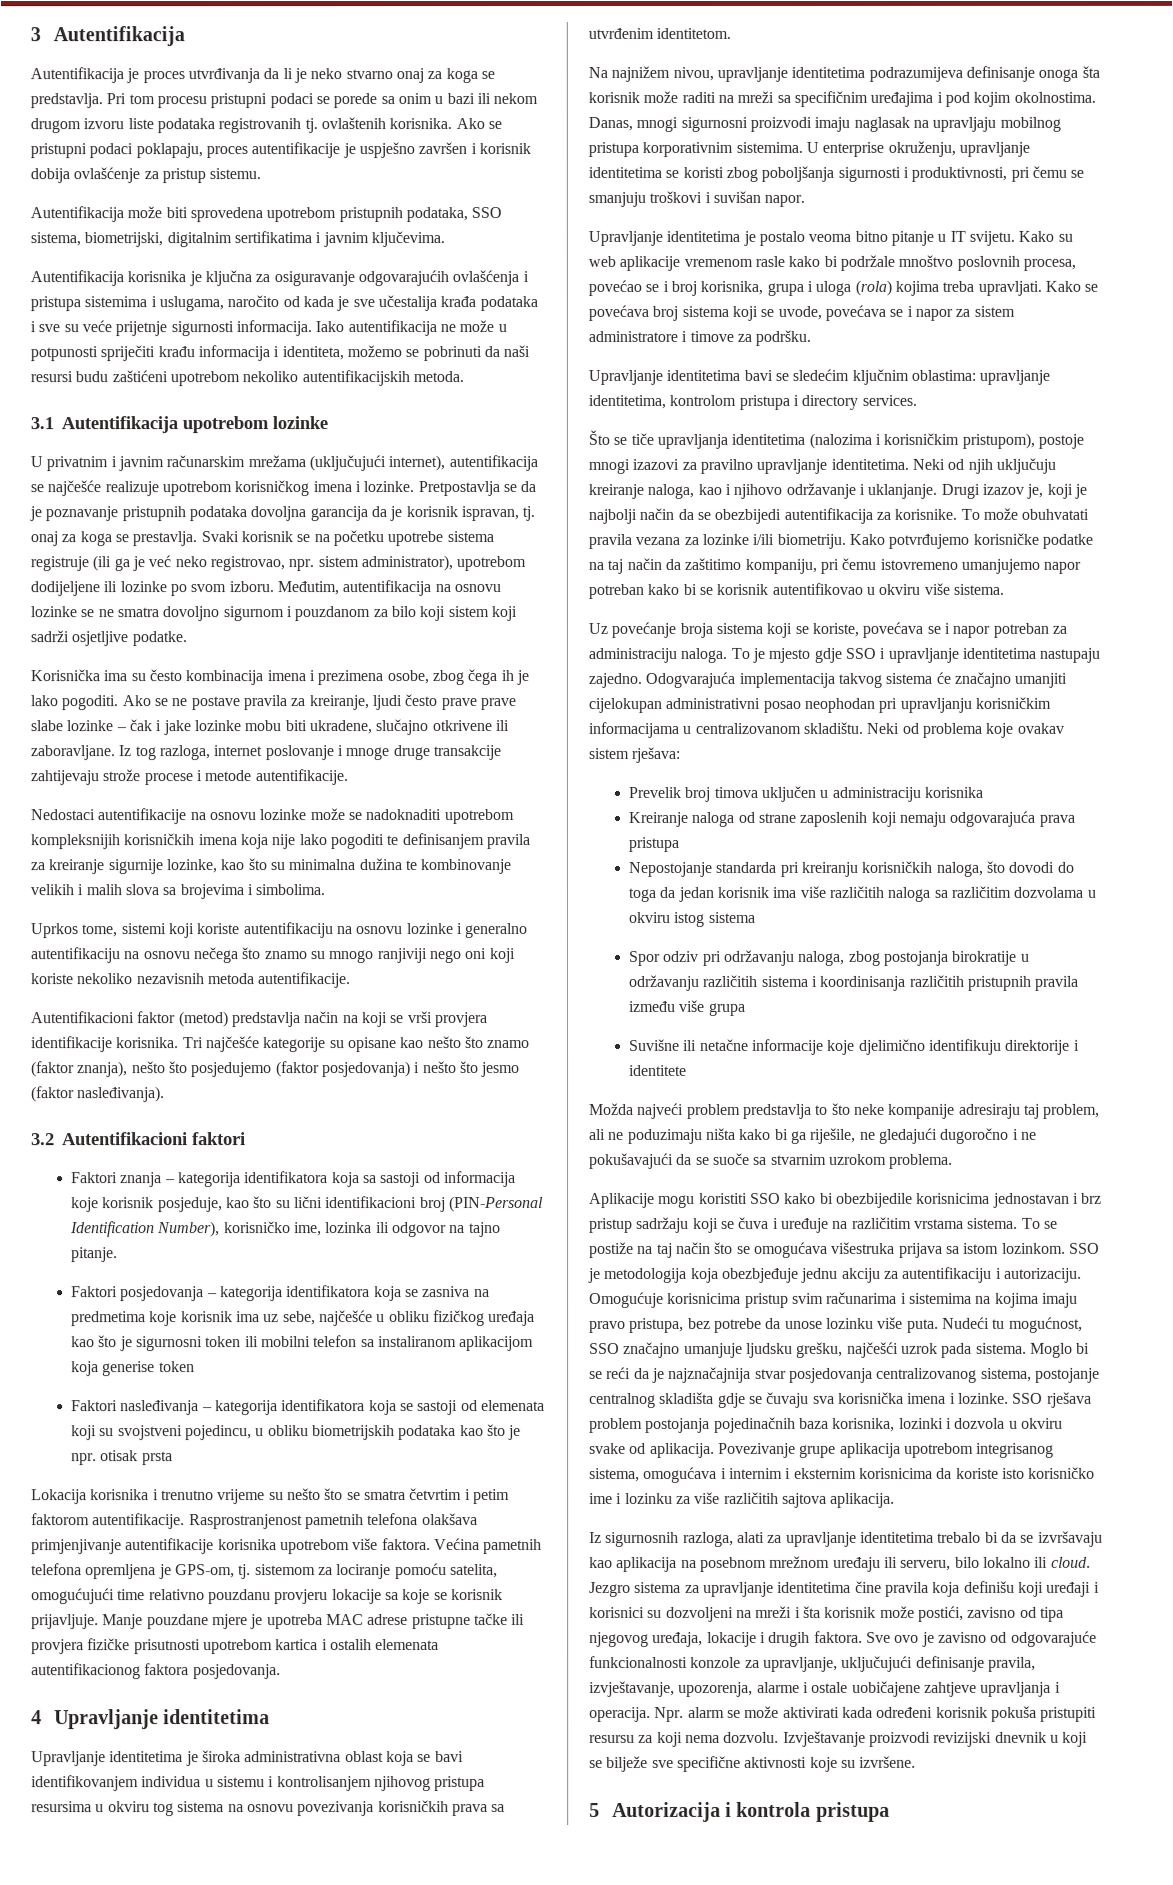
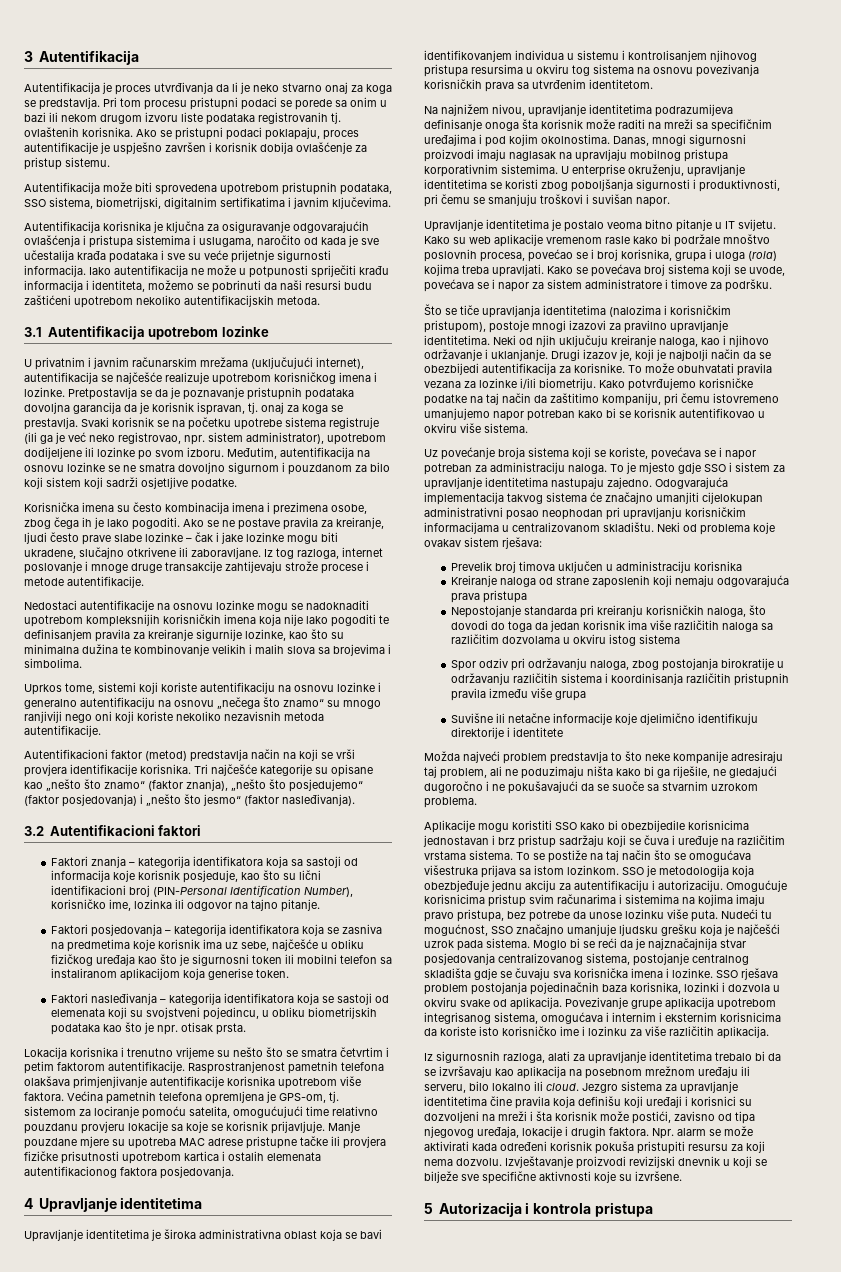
- Korisnička ima su često kombinacija imena i prezimena osobe, zbog čega ih je lako pogoditi.
+ Korisnička imena su često kombinacija imena i prezimena osobe, zbog čega ih je lako pogoditi.
- Ako se ne postave pravila za kreiranje, ljudi često prave prave slabe lozinke – čak i jake lozinke mobu biti ukradene, slučajno otkrivene ili zaboravljane.
+ Ako se ne postave pravila za kreiranje, ljudi često prave slabe lozinke – čak i jake lozinke mogu biti ukradene, slučajno otkrivene ili zaboravljane.
- Nedostaci autentifikacije na osnovu lozinke može se nadoknaditi upotrebom kompleksnijih korisničkih imena koja nije lako pogoditi te definisanjem pravila za kreiranje sigurnije lozinke, kao što su minimalna dužina te kombinovanje velikih i malih slova sa brojevima i simbolima.
+ Nedostaci autentifikacije na osnovu lozinke mogu se nadoknaditi upotrebom kompleksnijih korisničkih imena koja nije lako pogoditi te definisanjem pravila za kreiranje sigurnije lozinke, kao što su minimalna dužina te kombinovanje velikih i malih slova sa brojevima i simbolima.
- Uprkos tome, sistemi koji koriste autentifikaciju na osnovu lozinke i generalno autentifikaciju na osnovu nečega što znamo su mnogo ranjiviji nego oni koji koriste nekoliko nezavisnih metoda autentifikacije.
+ Uprkos tome, sistemi koji koriste autentifikaciju na osnovu lozinke i generalno autentifikaciju na osnovu „nečega što znamo“ su mnogo ranjiviji nego oni koji koriste nekoliko nezavisnih metoda autentifikacije.
- Tri najčešće kategorije su opisane kao nešto što znamo (faktor znanja), nešto što posjedujemo (faktor posjedovanja) i nešto što jesmo (faktor nasleđivanja).
+ Tri najčešće kategorije su opisane kao „nešto što znamo“ (faktor znanja), „nešto što posjedujemo“ (faktor posjedovanja) i „nešto što jesmo“ (faktor nasleđivanja).
- Faktori posjedovanja – kategorija identifikatora koja se zasniva na predmetima koje korisnik ima uz sebe, najčešće u obliku fizičkog uređaja kao što je sigurnosni token ili mobilni telefon sa instaliranom aplikacijom koja generise token
+ Faktori posjedovanja – kategorija identifikatora koja se zasniva na predmetima koje korisnik ima uz sebe, najčešće u obliku fizičkog uređaja kao što je sigurnosni token ili mobilni telefon sa instaliranom aplikacijom koja generise token.
- Faktori nasleđivanja – kategorija identifikatora koja se sastoji od elemenata koji su svojstveni pojedincu, u obliku biometrijskih podataka kao što je npr. otisak prsta
+ Faktori nasleđivanja – kategorija identifikatora koja se sastoji od elemenata koji su svojstveni pojedincu, u obliku biometrijskih podataka kao što je npr. otisak prsta.
- Manje pouzdane mjere je upotreba MAC adrese pristupne tačke ili provjera fizičke prisutnosti upotrebom kartica i ostalih elemenata autentifikacionog faktora posjedovanja.
+ Manje pouzdane mjere su upotreba MAC adrese pristupne tačke ili provjera fizičke prisutnosti upotrebom kartica i ostalih elemenata autentifikacionog faktora posjedovanja.
- Upravljanje identitetima bavi se sledećim ključnim oblastima: upravljanje identitetima, kontrolom pristupa i directory services.
- To je mjesto gdje SSO i upravljanje identitetima nastupaju zajedno.
+ To je mjesto gdje SSO i sistem za upravljanje identitetima nastupaju zajedno.
- Nudeći tu mogućnost, SSO značajno umanjuje ljudsku grešku, najčešći uzrok pada sistema.
+ Nudeći tu mogućnost, SSO značajno umanjuje ljudsku grešku koja je najčešći uzrok pada sistema.
- Povezivanje grupe aplikacija upotrebom integrisanog sistema, omogućava i internim i eksternim korisnicima da koriste isto korisničko ime i lozinku za više različitih sajtova aplikacija.
+ Povezivanje grupe aplikacija upotrebom integrisanog sistema, omogućava i internim i eksternim korisnicima da koriste isto korisničko ime i lozinku za više različitih aplikacija.
- Sve ovo je zavisno od odgovarajuće funkcionalnosti konzole za upravljanje, uključujući definisanje pravila, izvještavanje, upozorenja, alarme i ostale uobičajene zahtjeve upravljanja i operacija.

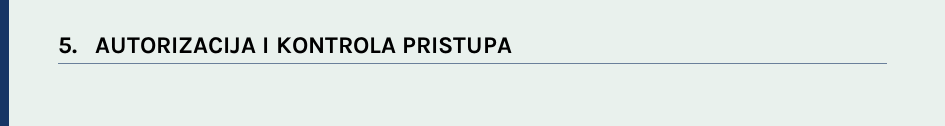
- 3 Autentifikacija
- Autentifikacija je proces utvrđivanja da li je neko stvarno onaj za koga se predstavlja. Pri tom procesu pristupni podaci se porede sa onim u bazi ili nekom drugom izvoru liste podataka registrovanih tj. ovlaštenih korisnika. Ako se pristupni podaci poklapaju, proces autentifikacije je uspješno završen i korisnik dobija ovlašćenje za pristup sistemu.
- Autentifikacija može biti sprovedena upotrebom pristupnih podataka, SSO sistema, biometrijski, digitalnim sertifikatima i javnim ključevima.
- Autentifikacija korisnika je ključna za osiguravanje odgovarajućih ovlašćenja i pristupa sistemima i uslugama, naročito od kada je sve učestalija krađa podataka i sve su veće prijetnje sigurnosti informacija. Iako autentifikacija ne može u potpunosti spriječiti krađu informacija i identiteta, možemo se pobrinuti da naši resursi budu zaštićeni upotrebom nekoliko autentifikacijskih metoda.
- 3.1 Autentifikacija upotrebom lozinke
- U privatnim i javnim računarskim mrežama (uključujući internet), autentifikacija se najčešće realizuje upotrebom korisničkog imena i lozinke. Pretpostavlja se da je poznavanje pristupnih podataka dovoljna garancija da je korisnik ispravan, tj. onaj za koga se prestavlja. Svaki korisnik se na početku upotrebe sistema registruje (ili ga je već neko registrovao, npr. sistem administrator), upotrebom dodijeljene ili lozinke po svom izboru. Međutim, autentifikacija na osnovu lozinke se ne smatra dovoljno sigurnom i pouzdanom za bilo koji sistem koji sadrži osjetljive podatke.
- Korisnička imena su često kombinacija imena i prezimena osobe, zbog čega ih je lako pogoditi. Ako se ne postave pravila za kreiranje, ljudi često prave slabe lozinke – čak i jake lozinke mogu biti ukradene, slučajno otkrivene ili zaboravljane. Iz tog razloga, internet poslovanje i mnoge druge transakcije zahtijevaju strože procese i metode autentifikacije.
- Nedostaci autentifikacije na osnovu lozinke mogu se nadoknaditi upotrebom kompleksnijih korisničkih imena koja nije lako pogoditi te definisanjem pravila za kreiranje sigurnije lozinke, kao što su minimalna dužina te kombinovanje velikih i malih slova sa brojevima i simbolima.
- Uprkos tome, sistemi koji koriste autentifikaciju na osnovu lozinke i generalno autentifikaciju na osnovu „nečega što znamo“ su mnogo ranjiviji nego oni koji koriste nekoliko nezavisnih metoda autentifikacije.
- Autentifikacioni faktor (metod) predstavlja način na koji se vrši provjera identifikacije korisnika. Tri najčešće kategorije su opisane kao „nešto što znamo“ (faktor znanja), „nešto što posjedujemo“ (faktor posjedovanja) i „nešto što jesmo“ (faktor nasleđivanja).
- 3.2 Autentifikacioni faktori
- Faktori znanja – kategorija identifikatora koja sa sastoji od informacija koje korisnik posjeduje, kao što su lični identifikacioni broj (PIN-Personal Identification Number), korisničko ime, lozinka ili odgovor na tajno pitanje.
- Faktori posjedovanja – kategorija identifikatora koja se zasniva na predmetima koje korisnik ima uz sebe, najčešće u obliku fizičkog uređaja kao što je sigurnosni token ili mobilni telefon sa instaliranom aplikacijom koja generise token.
- Faktori nasleđivanja – kategorija identifikatora koja se sastoji od elemenata koji su svojstveni pojedincu, u obliku biometrijskih podataka kao što je npr. otisak prsta.
- Lokacija korisnika i trenutno vrijeme su nešto što se smatra četvrtim i petim faktorom autentifikacije. Rasprostranjenost pametnih telefona olakšava primjenjivanje autentifikacije korisnika upotrebom više faktora. Većina pametnih telefona opremljena je GPS-om, tj. sistemom za lociranje pomoću satelita, omogućujući time relativno pouzdanu provjeru lokacije sa koje se korisnik prijavljuje. Manje pouzdane mjere su upotreba MAC adrese pristupne tačke ili provjera fizičke prisutnosti upotrebom kartica i ostalih elemenata autentifikacionog faktora posjedovanja.
- 4 Upravljanje identitetima
- Upravljanje identitetima je široka administrativna oblast koja se bavi identifikovanjem individua u sistemu i kontrolisanjem njihovog pristupa resursima u okviru tog sistema na osnovu povezivanja korisničkih prava sa utvrđenim identitetom.
- Na najnižem nivou, upravljanje identitetima podrazumijeva definisanje onoga šta korisnik može raditi na mreži sa specifičnim uređajima i pod kojim okolnostima. Danas, mnogi sigurnosni proizvodi imaju naglasak na upravljaju mobilnog pristupa korporativnim sistemima. U enterprise okruženju, upravljanje identitetima se koristi zbog poboljšanja sigurnosti i produktivnosti, pri čemu se smanjuju troškovi i suvišan napor.
- Upravljanje identitetima je postalo veoma bitno pitanje u IT svijetu. Kako su web aplikacije vremenom rasle kako bi podržale mnoštvo poslovnih procesa, povećao se i broj korisnika, grupa i uloga (rola) kojima treba upravljati. Kako se povećava broj sistema koji se uvode, povećava se i napor za sistem administratore i timove za podršku.
- Što se tiče upravljanja identitetima (nalozima i korisničkim pristupom), postoje mnogi izazovi za pravilno upravljanje identitetima. Neki od njih uključuju kreiranje naloga, kao i njihovo održavanje i uklanjanje. Drugi izazov je, koji je najbolji način da se obezbijedi autentifikacija za korisnike. To može obuhvatati pravila vezana za lozinke i/ili biometriju. Kako potvrđujemo korisničke podatke na taj način da zaštitimo kompaniju, pri čemu istovremeno umanjujemo napor potreban kako bi se korisnik autentifikovao u okviru više sistema.
- Uz povećanje broja sistema koji se koriste, povećava se i napor potreban za administraciju naloga. To je mjesto gdje SSO i sistem za upravljanje identitetima nastupaju zajedno. Odogvarajuća implementacija takvog sistema će značajno umanjiti cijelokupan administrativni posao neophodan pri upravljanju korisničkim informacijama u centralizovanom skladištu. Neki od problema koje ovakav sistem rješava:
- Prevelik broj timova uključen u administraciju korisnika
- Kreiranje naloga od strane zaposlenih koji nemaju odgovarajuća prava pristupa
- Nepostojanje standarda pri kreiranju korisničkih naloga, što dovodi do toga da jedan korisnik ima više različitih naloga sa različitim dozvolama u okviru istog sistema
- Spor odziv pri održavanju naloga, zbog postojanja birokratije u održavanju različitih sistema i koordinisanja različitih pristupnih pravila između više grupa
- Suvišne ili netačne informacije koje djelimično identifikuju direktorije i identitete
- Možda najveći problem predstavlja to što neke kompanije adresiraju taj problem, ali ne poduzimaju ništa kako bi ga riješile, ne gledajući dugoročno i ne pokušavajući da se suoče sa stvarnim uzrokom problema.
- Aplikacije mogu koristiti SSO kako bi obezbijedile korisnicima jednostavan i brz pristup sadržaju koji se čuva i uređuje na različitim vrstama sistema. To se postiže na taj način što se omogućava višestruka prijava sa istom lozinkom. SSO je metodologija koja obezbjeđuje jednu akciju za autentifikaciju i autorizaciju. Omogućuje korisnicima pristup svim računarima i sistemima na kojima imaju pravo pristupa, bez potrebe da unose lozinku više puta. Nudeći tu mogućnost, SSO značajno umanjuje ljudsku grešku koja je najčešći uzrok pada sistema. Moglo bi se reći da je najznačajnija stvar posjedovanja centralizovanog sistema, postojanje centralnog skladišta gdje se čuvaju sva korisnička imena i lozinke. SSO rješava problem postojanja pojedinačnih baza korisnika, lozinki i dozvola u okviru svake od aplikacija. Povezivanje grupe aplikacija upotrebom integrisanog sistema, omogućava i internim i eksternim korisnicima da koriste isto korisničko ime i lozinku za više različitih aplikacija.
- Iz sigurnosnih razloga, alati za upravljanje identitetima trebalo bi da se izvršavaju kao aplikacija na posebnom mrežnom uređaju ili serveru, bilo lokalno ili cloud. Jezgro sistema za upravljanje identitetima čine pravila koja definišu koji uređaji i korisnici su dozvoljeni na mreži i šta korisnik može postići, zavisno od tipa njegovog uređaja, lokacije i drugih faktora. Npr. alarm se može aktivirati kada određeni korisnik pokuša pristupiti resursu za koji nema dozvolu. Izvještavanje proizvodi revizijski dnevnik u koji se bilježe sve specifične aktivnosti koje su izvršene.
- 5 Autorizacija i kontrola pristupa
+ 5. AUTORIZACIJA I KONTROLA PRISTUPA

